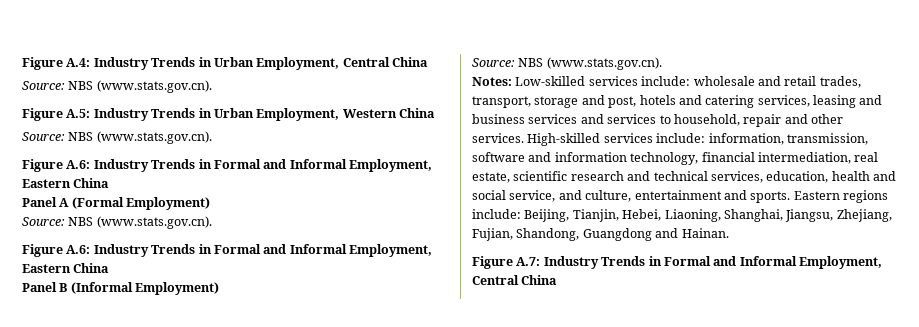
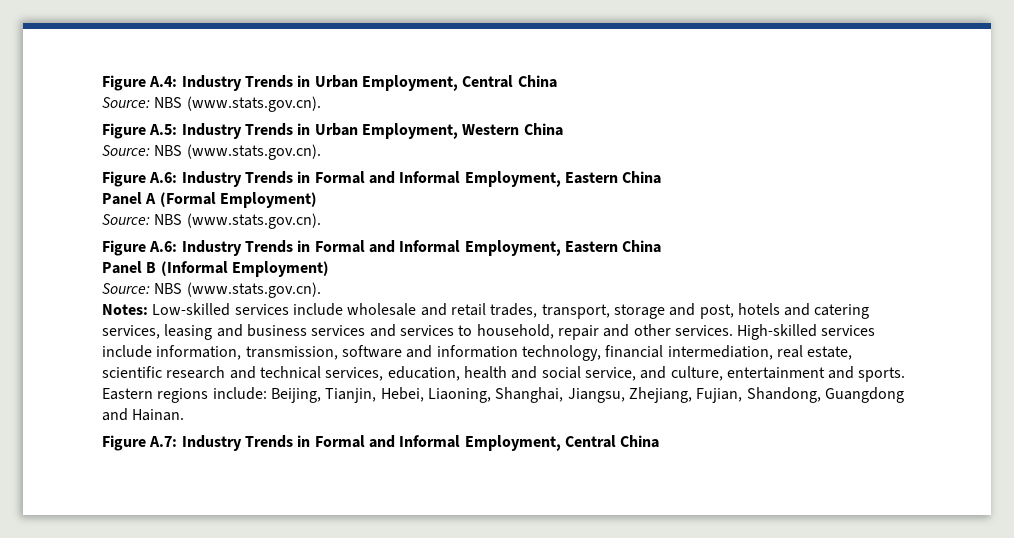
- Notes: Low-skilled services include: wholesale and retail trades, transport, storage and post, hotels and catering services, leasing and business services and services to household, repair and other services.
+ Notes: Low-skilled services include wholesale and retail trades, transport, storage and post, hotels and catering services, leasing and business services and services to household, repair and other services.
- High-skilled services include: information, transmission, software and information technology, financial intermediation, real estate, scientific research and technical services, education, health and social service, and culture, entertainment and sports.
+ High-skilled services include information, transmission, software and information technology, financial intermediation, real estate, scientific research and technical services, education, health and social service, and culture, entertainment and sports.

